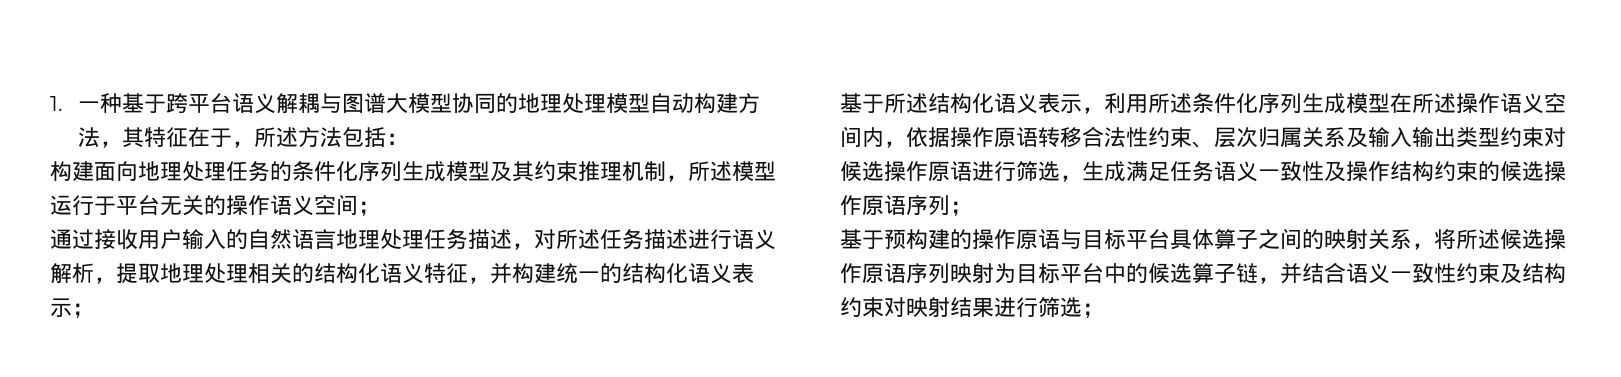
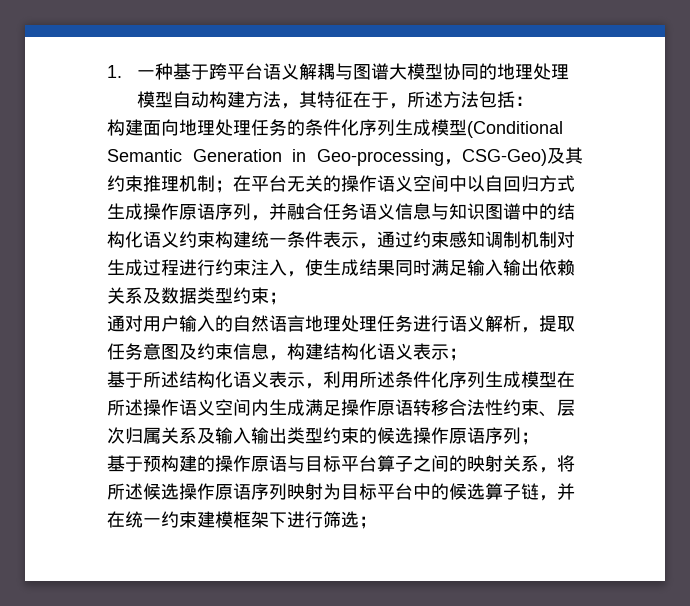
- 构建面向地理处理任务的条件化序列生成模型及其约束推理机制，所述模型运行于平台无关的操作语义空间；
+ 构建面向地理处理任务的条件化序列生成模型(Conditional Semantic Generation in Geo-processing，CSG-Geo)及其约束推理机制；在平台无关的操作语义空间中以自回归方式生成操作原语序列，并融合任务语义信息与知识图谱中的结构化语义约束构建统一条件表示，通过约束感知调制机制对生成过程进行约束注入，使生成结果同时满足输入输出依赖关系及数据类型约束；
- 通过接收用户输入的自然语言地理处理任务描述，对所述任务描述进行语义解析，提取地理处理相关的结构化语义特征，并构建统一的结构化语义表示；
+ 通对用户输入的自然语言地理处理任务进行语义解析，提取任务意图及约束信息，构建结构化语义表示；
- 基于所述结构化语义表示，利用所述条件化序列生成模型在所述操作语义空间内，依据操作原语转移合法性约束、层次归属关系及输入输出类型约束对候选操作原语进行筛选，生成满足任务语义一致性及操作结构约束的候选操作原语序列；
+ 基于所述结构化语义表示，利用所述条件化序列生成模型在所述操作语义空间内生成满足操作原语转移合法性约束、层次归属关系及输入输出类型约束的候选操作原语序列；
- 基于预构建的操作原语与目标平台具体算子之间的映射关系，将所述候选操作原语序列映射为目标平台中的候选算子链，并结合语义一致性约束及结构约束对映射结果进行筛选；
+ 基于预构建的操作原语与目标平台算子之间的映射关系，将所述候选操作原语序列映射为目标平台中的候选算子链，并在统一约束建模框架下进行筛选；

